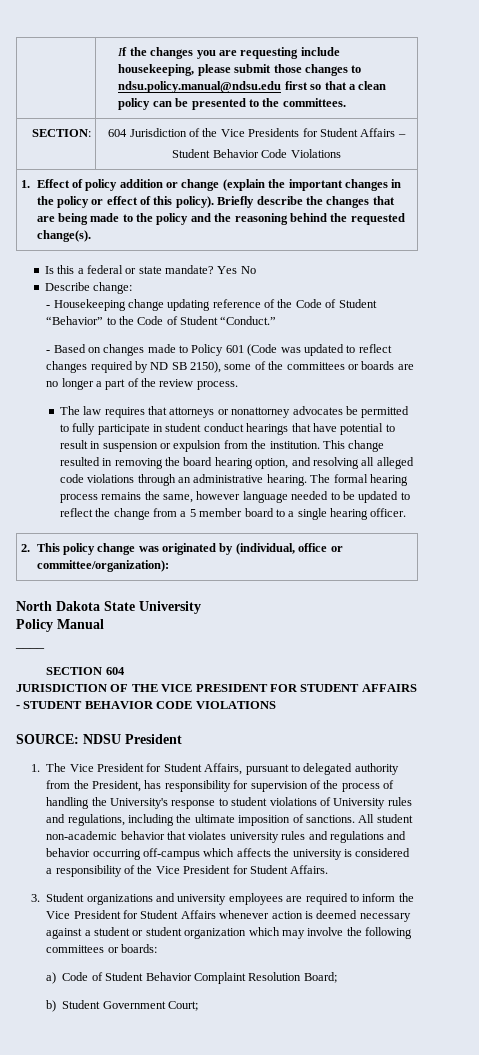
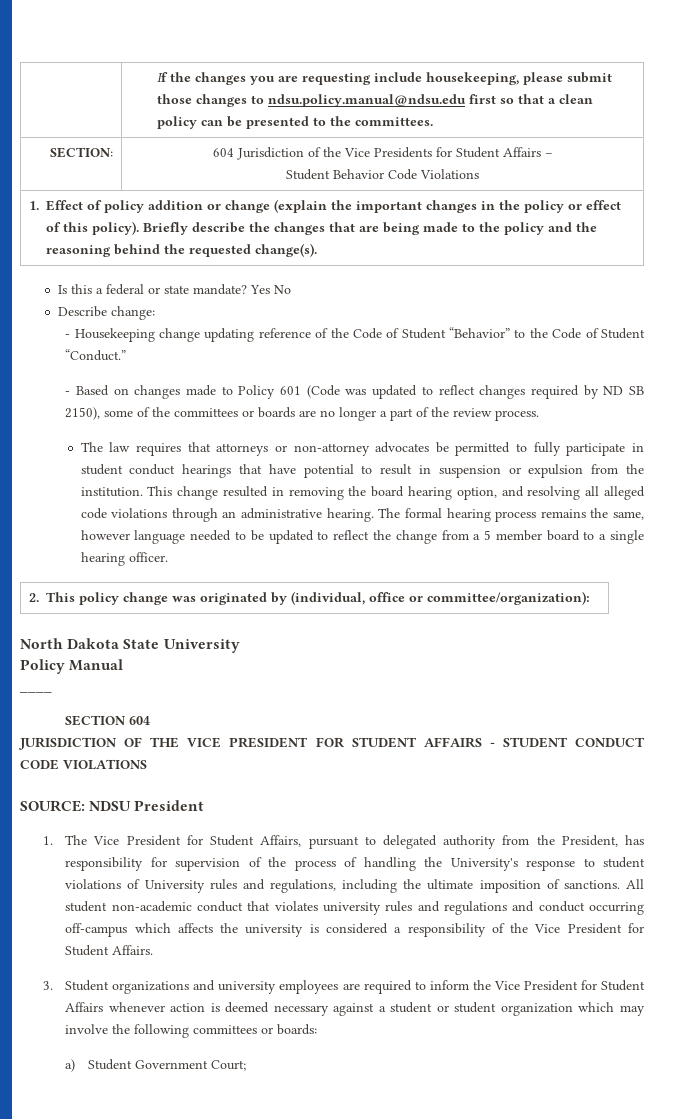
- The law requires that attorneys or nonattorney advocates be permitted to fully participate in student conduct hearings that have potential to result in suspension or expulsion from the institution.
+ The law requires that attorneys or non-attorney advocates be permitted to fully participate in student conduct hearings that have potential to result in suspension or expulsion from the institution.
- JURISDICTION OF THE VICE PRESIDENT FOR STUDENT AFFAIRS - STUDENT BEHAVIOR CODE VIOLATIONS
+ JURISDICTION OF THE VICE PRESIDENT FOR STUDENT AFFAIRS - STUDENT CONDUCT CODE VIOLATIONS
- All student non-academic behavior that violates university rules and regulations and behavior occurring off-campus which affects the university is considered a responsibility of the Vice President for Student Affairs.
+ All student non-academic conduct that violates university rules and regulations and conduct occurring off-campus which affects the university is considered a responsibility of the Vice President for Student Affairs.
- a) Code of Student Behavior Complaint Resolution Board;
- b) Student Government Court;
+ a) Student Government Court;

